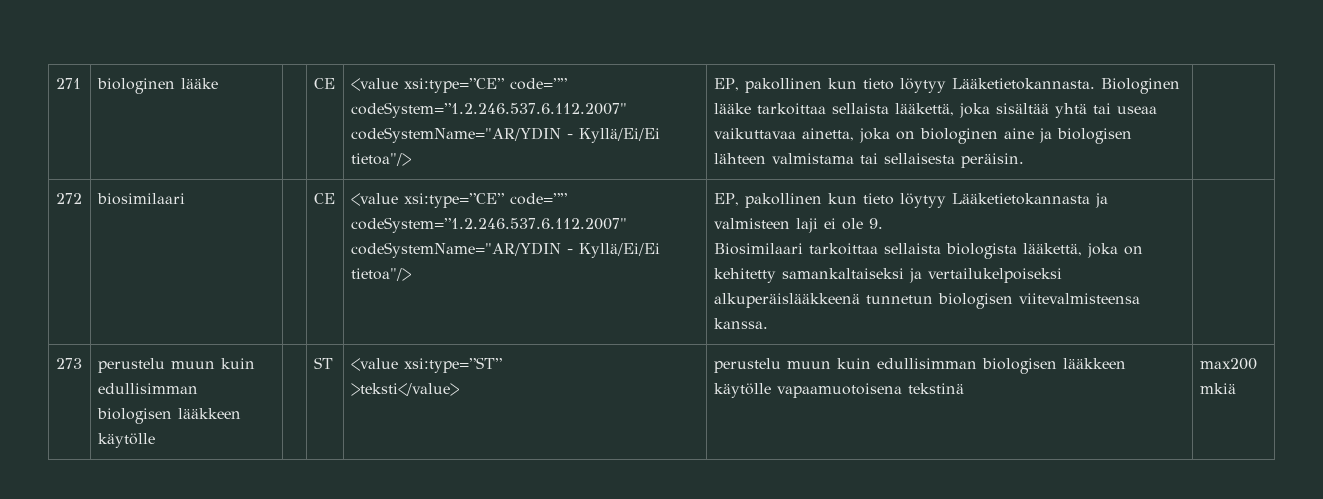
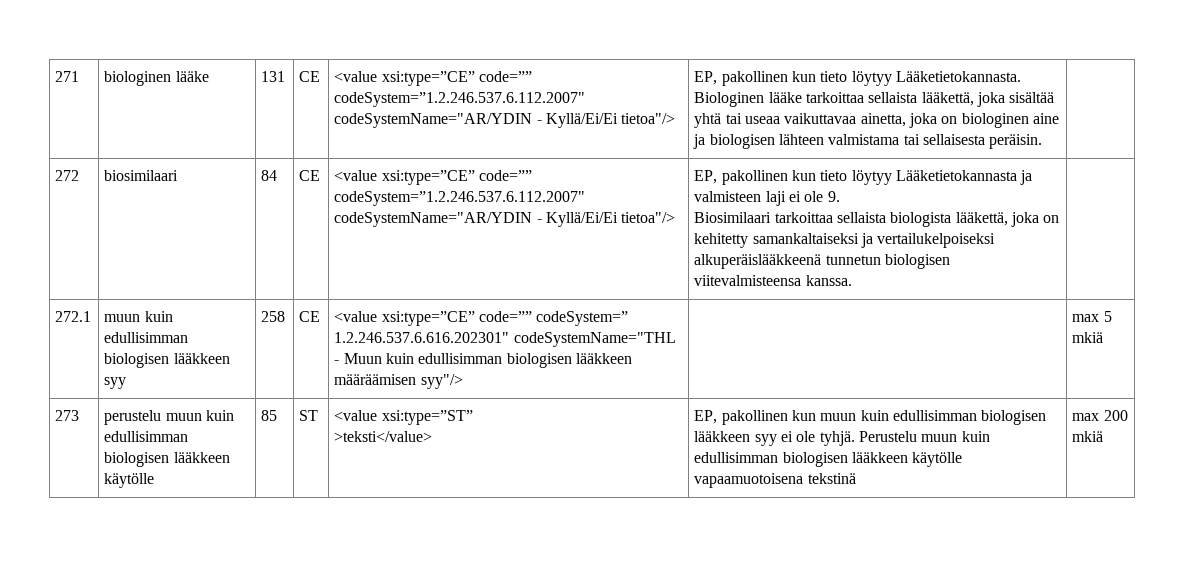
+ 131
- 272 | biosimilaari | | CE | <value xsi:type=”CE” code=”” codeSystem=”1.2.246.537.6.112.2007" codeSystemName="AR/YDIN - Kyllä/Ei/Ei tietoa"/> | EP, pakollinen kun tieto löytyy Lääketietokannasta ja valmisteen laji ei ole 9.
+ 272 | biosimilaari | 84 | CE | <value xsi:type=”CE” code=”” codeSystem=”1.2.246.537.6.112.2007" codeSystemName="AR/YDIN - Kyllä/Ei/Ei tietoa"/> | EP, pakollinen kun tieto löytyy Lääketietokannasta ja valmisteen laji ei ole 9.
+ 272.1 | muun kuin edullisimman biologisen lääkkeen syy | 258 | CE | <value xsi:type=”CE” code=”” codeSystem=” 1.2.246.537.6.616.202301" codeSystemName="THL - Muun kuin edullisimman biologisen lääkkeen määräämisen syy"/> | | max 5 mkiä
- 273 | perustelu muun kuin edullisimman biologisen lääkkeen käytölle | | ST | <value xsi:type=”ST”
- >teksti</value> | perustelu muun kuin edullisimman biologisen lääkkeen käytölle vapaamuotoisena tekstinä | max200 mkiä
+ 273 | perustelu muun kuin edullisimman biologisen lääkkeen käytölle | 85 | ST | <value xsi:type=”ST”
+ >teksti</value> | EP, pakollinen kun muun kuin edullisimman biologisen lääkkeen syy ei ole tyhjä. Perustelu muun kuin edullisimman biologisen lääkkeen käytölle vapaamuotoisena tekstinä | max 200 mkiä

